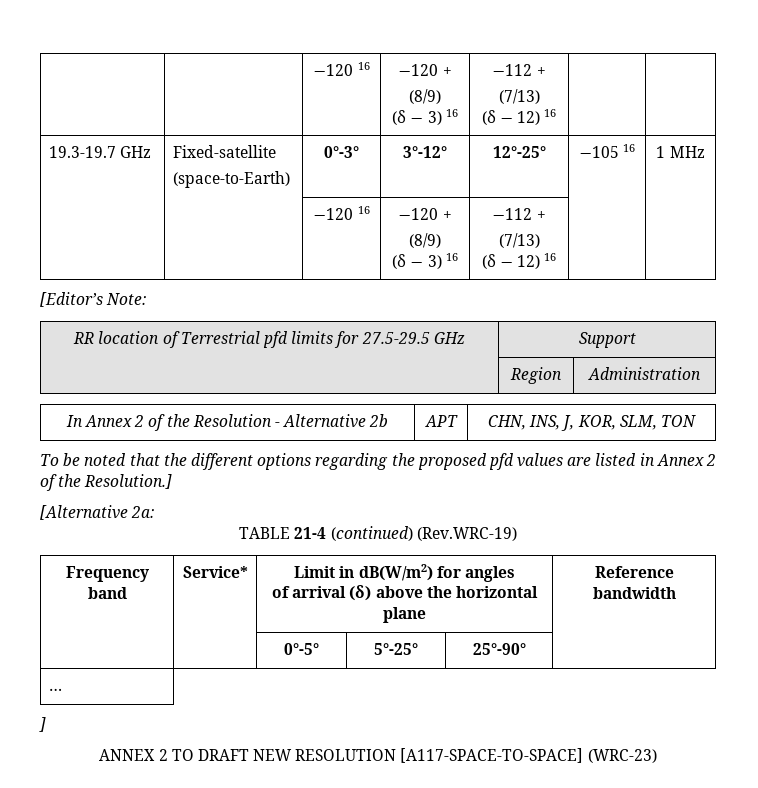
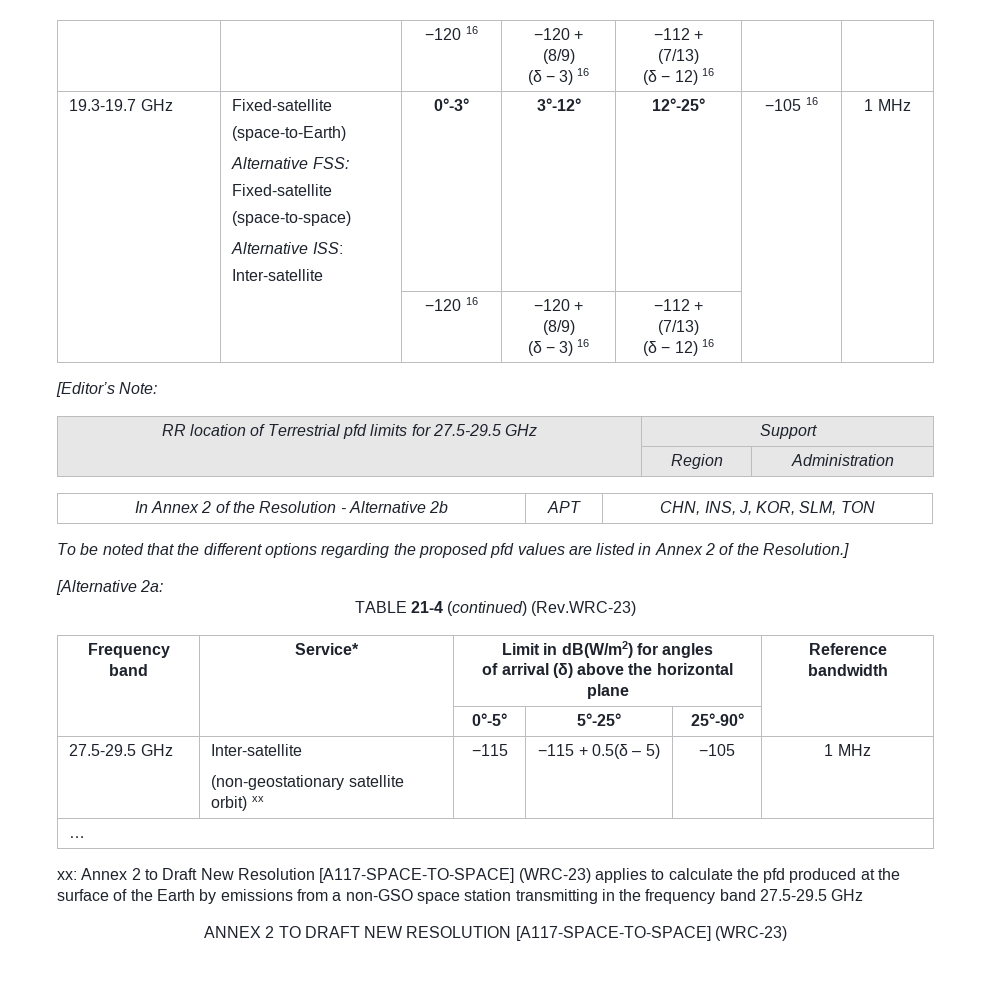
  19.3-19.7 GHz | Fixed-satellite
- (space-to-Earth) | 0°-3° | 3°-12° | 12°-25° | −105 16 | 1 MHz
+ (space-to-Earth)
+ Alternative FSS:
+ Fixed-satellite
+ (space-to-space)
+ Alternative ISS:
+ Inter-satellite | 0°-3° | 3°-12° | 12°-25° | −105 16 | 1 MHz
- TABLE 21-4 (continued) (Rev.WRC-19)
+ TABLE 21-4 (continued) (Rev.WRC-23)
+ 27.5-29.5 GHz | Inter-satellite
+ (non-geostationary satellite orbit) xx | −115 | −115 + 0.5(δ – 5) | −105 | 1 MHz
  …
- ]
+ xx: Annex 2 to Draft New Resolution [A117-SPACE-TO-SPACE] (WRC-23) applies to calculate the pfd produced at the surface of the Earth by emissions from a non-GSO space station transmitting in the frequency band 27.5-29.5 GHz

